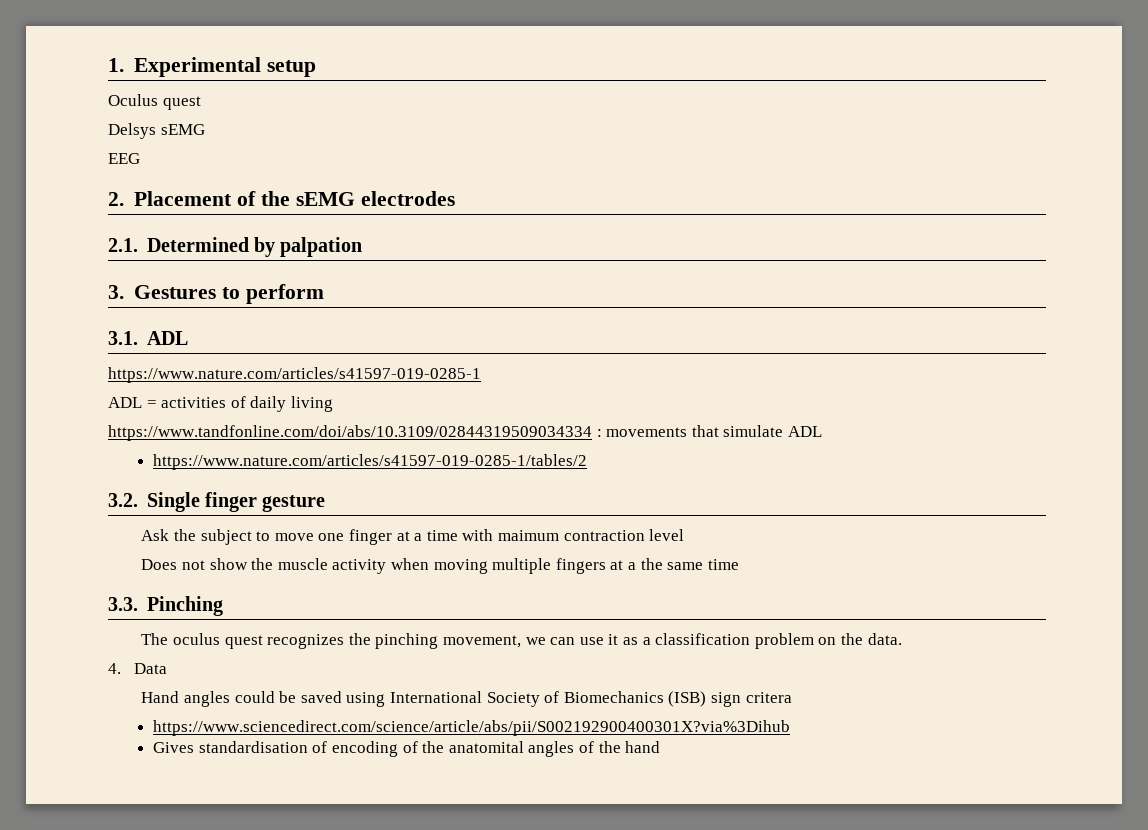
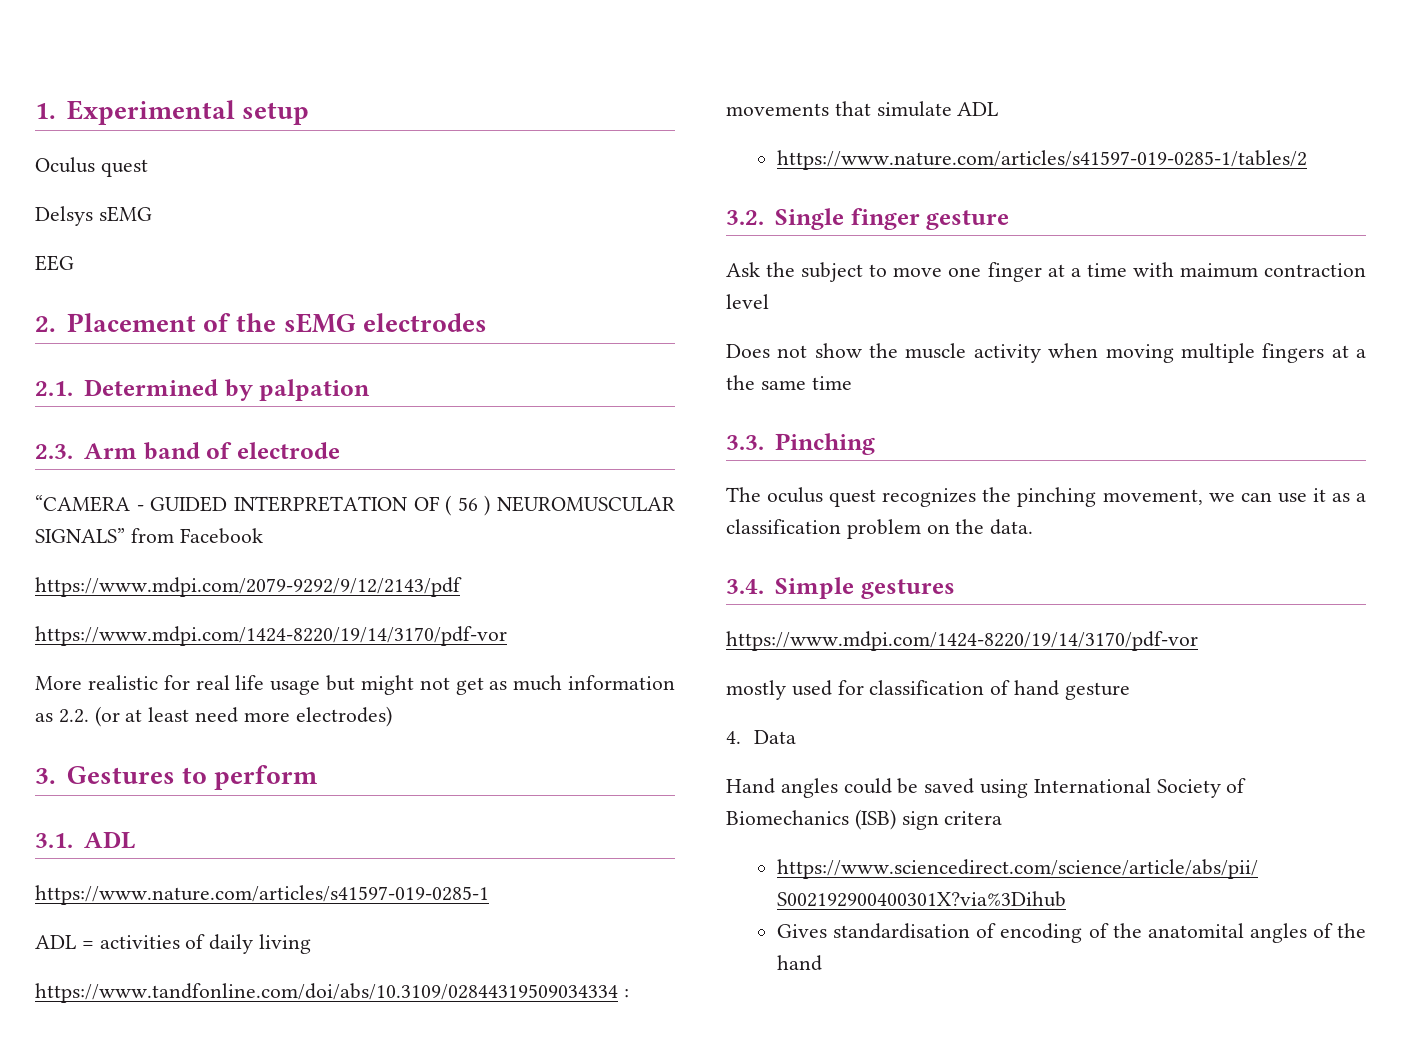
+ 2.3. Arm band of electrode
+ “CAMERA - GUIDED INTERPRETATION OF ( 56 ) NEUROMUSCULAR SIGNALS” from Facebook
+ https://www.mdpi.com/2079-9292/9/12/2143/pdf
+ https://www.mdpi.com/1424-8220/19/14/3170/pdf-vor
+ More realistic for real life usage but might not get as much information as 2.2. (or at least need more electrodes)
+ 3.4. Simple gestures
+ https://www.mdpi.com/1424-8220/19/14/3170/pdf-vor
+ mostly used for classification of hand gesture

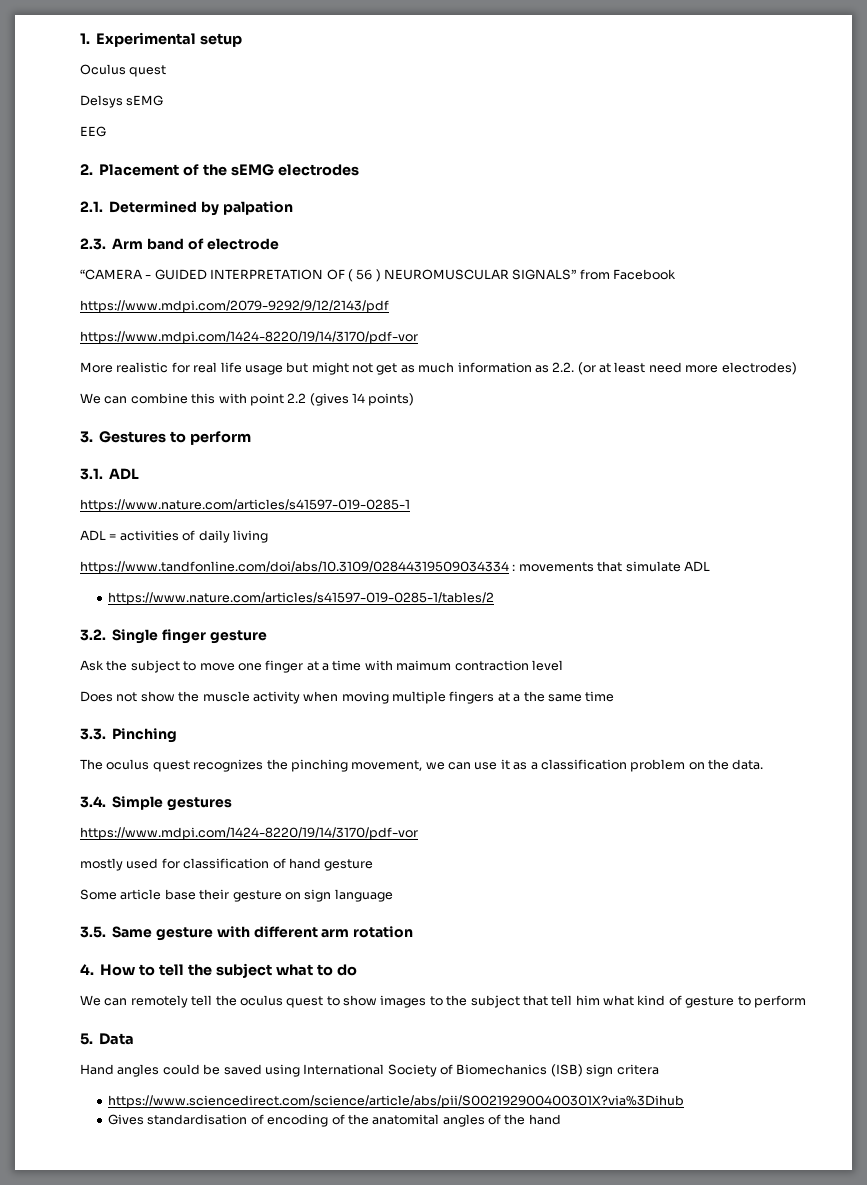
+ We can combine this with point 2.2 (gives 14 points)
- 4. Data
+ Some article base their gesture on sign language
+ 3.5. Same gesture with different arm rotation
+ 4. How to tell the subject what to do
+ We can remotely tell the oculus quest to show images to the subject that tell him what kind of gesture to perform
+ 5. Data

